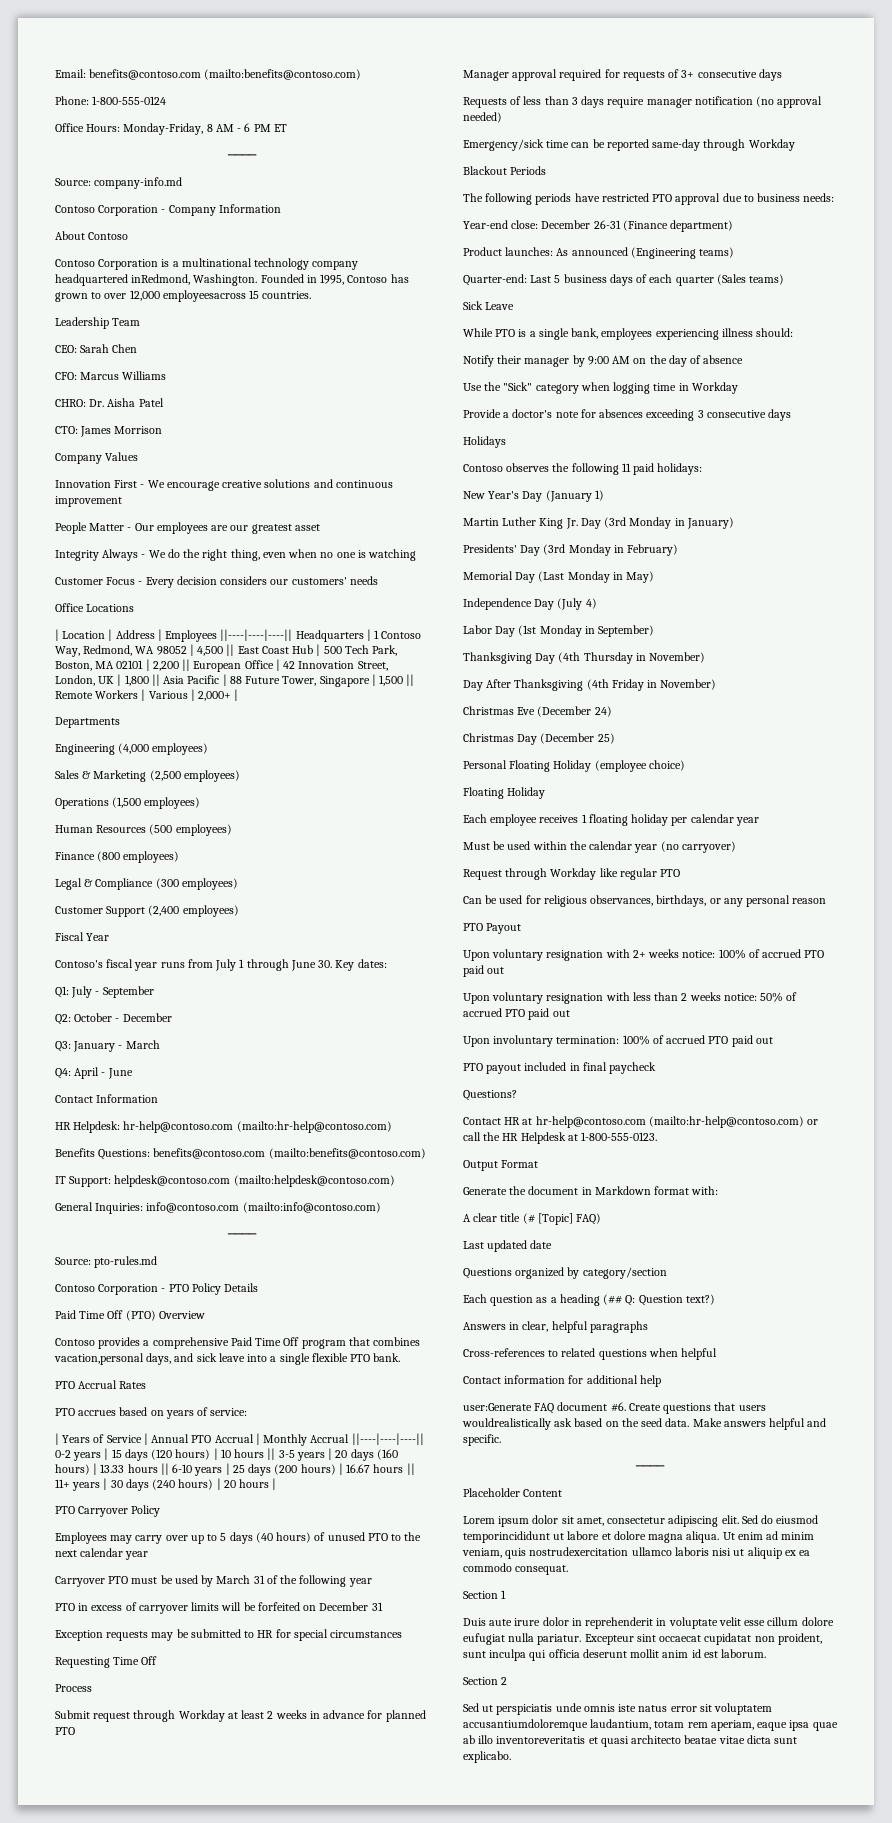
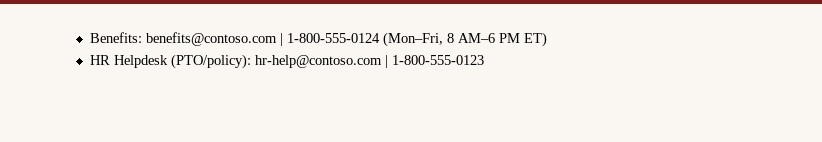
- Email: benefits@contoso.com (mailto:benefits@contoso.com)
- Phone: 1-800-555-0124
- Office Hours: Monday-Friday, 8 AM - 6 PM ET
- ────
- Source: company-info.md
- Contoso Corporation - Company Information
- About Contoso
- Contoso Corporation is a multinational technology company headquartered inRedmond, Washington. Founded in 1995, Contoso has grown to over 12,000 employeesacross 15 countries.
- Leadership Team
- CEO: Sarah Chen
- CFO: Marcus Williams
- CHRO: Dr. Aisha Patel
- CTO: James Morrison
- Company Values
- Innovation First - We encourage creative solutions and continuous improvement
- People Matter - Our employees are our greatest asset
- Integrity Always - We do the right thing, even when no one is watching
- Customer Focus - Every decision considers our customers' needs
- Office Locations
- | Location | Address | Employees ||----|----|----|| Headquarters | 1 Contoso Way, Redmond, WA 98052 | 4,500 || East Coast Hub | 500 Tech Park, Boston, MA 02101 | 2,200 || European Office | 42 Innovation Street, London, UK | 1,800 || Asia Pacific | 88 Future Tower, Singapore | 1,500 || Remote Workers | Various | 2,000+ |
- Departments
- Engineering (4,000 employees)
- Sales & Marketing (2,500 employees)
- Operations (1,500 employees)
- Human Resources (500 employees)
- Finance (800 employees)
- Legal & Compliance (300 employees)
- Customer Support (2,400 employees)
- Fiscal Year
- Contoso's fiscal year runs from July 1 through June 30. Key dates:
- Q1: July - September
- Q2: October - December
- Q3: January - March
- Q4: April - June
- Contact Information
- HR Helpdesk: hr-help@contoso.com (mailto:hr-help@contoso.com)
- Benefits Questions: benefits@contoso.com (mailto:benefits@contoso.com)
- IT Support: helpdesk@contoso.com (mailto:helpdesk@contoso.com)
- General Inquiries: info@contoso.com (mailto:info@contoso.com)
- ────
- Source: pto-rules.md
- Contoso Corporation - PTO Policy Details
- Paid Time Off (PTO) Overview
- Contoso provides a comprehensive Paid Time Off program that combines vacation,personal days, and sick leave into a single flexible PTO bank.
- PTO Accrual Rates
- PTO accrues based on years of service:
- | Years of Service | Annual PTO Accrual | Monthly Accrual ||----|----|----|| 0-2 years | 15 days (120 hours) | 10 hours || 3-5 years | 20 days (160 hours) | 13.33 hours || 6-10 years | 25 days (200 hours) | 16.67 hours || 11+ years | 30 days (240 hours) | 20 hours |
- PTO Carryover Policy
- Employees may carry over up to 5 days (40 hours) of unused PTO to the next calendar year
- Carryover PTO must be used by March 31 of the following year
- PTO in excess of carryover limits will be forfeited on December 31
- Exception requests may be submitted to HR for special circumstances
- Requesting Time Off
- Process
- Submit request through Workday at least 2 weeks in advance for planned PTO
- Manager approval required for requests of 3+ consecutive days
- Requests of less than 3 days require manager notification (no approval needed)
- Emergency/sick time can be reported same-day through Workday
- Blackout Periods
- The following periods have restricted PTO approval due to business needs:
- Year-end close: December 26-31 (Finance department)
- Product launches: As announced (Engineering teams)
- Quarter-end: Last 5 business days of each quarter (Sales teams)
- Sick Leave
- While PTO is a single bank, employees experiencing illness should:
- Notify their manager by 9:00 AM on the day of absence
- Use the "Sick" category when logging time in Workday
- Provide a doctor's note for absences exceeding 3 consecutive days
- Holidays
- Contoso observes the following 11 paid holidays:
- New Year's Day (January 1)
- Martin Luther King Jr. Day (3rd Monday in January)
- Presidents' Day (3rd Monday in February)
- Memorial Day (Last Monday in May)
- Independence Day (July 4)
- Labor Day (1st Monday in September)
- Thanksgiving Day (4th Thursday in November)
- Day After Thanksgiving (4th Friday in November)
- Christmas Eve (December 24)
- Christmas Day (December 25)
- Personal Floating Holiday (employee choice)
- Floating Holiday
- Each employee receives 1 floating holiday per calendar year
- Must be used within the calendar year (no carryover)
- Request through Workday like regular PTO
- Can be used for religious observances, birthdays, or any personal reason
- PTO Payout
- Upon voluntary resignation with 2+ weeks notice: 100% of accrued PTO paid out
- Upon voluntary resignation with less than 2 weeks notice: 50% of accrued PTO paid out
- Upon involuntary termination: 100% of accrued PTO paid out
- PTO payout included in final paycheck
- Questions?
- Contact HR at hr-help@contoso.com (mailto:hr-help@contoso.com) or call the HR Helpdesk at 1-800-555-0123.
- Output Format
- Generate the document in Markdown format with:
- A clear title (# [Topic] FAQ)
- Last updated date
- Questions organized by category/section
- Each question as a heading (## Q: Question text?)
- Answers in clear, helpful paragraphs
- Cross-references to related questions when helpful
- Contact information for additional help
- user:Generate FAQ document #6. Create questions that users wouldrealistically ask based on the seed data. Make answers helpful and specific.
- ────
- Placeholder Content
- Lorem ipsum dolor sit amet, consectetur adipiscing elit. Sed do eiusmod temporincididunt ut labore et dolore magna aliqua. Ut enim ad minim veniam, quis nostrudexercitation ullamco laboris nisi ut aliquip ex ea commodo consequat.
- Section 1
- Duis aute irure dolor in reprehenderit in voluptate velit esse cillum dolore eufugiat nulla pariatur. Excepteur sint occaecat cupidatat non proident, sunt inculpa qui officia deserunt mollit anim id est laborum.
- Section 2
- Sed ut perspiciatis unde omnis iste natus error sit voluptatem accusantiumdoloremque laudantium, totam rem aperiam, eaque ipsa quae ab illo inventoreveritatis et quasi architecto beatae vitae dicta sunt explicabo.
+ Benefits: benefits@contoso.com | 1-800-555-0124 (Mon–Fri, 8 AM–6 PM ET)
+ HR Helpdesk (PTO/policy): hr-help@contoso.com | 1-800-555-0123

